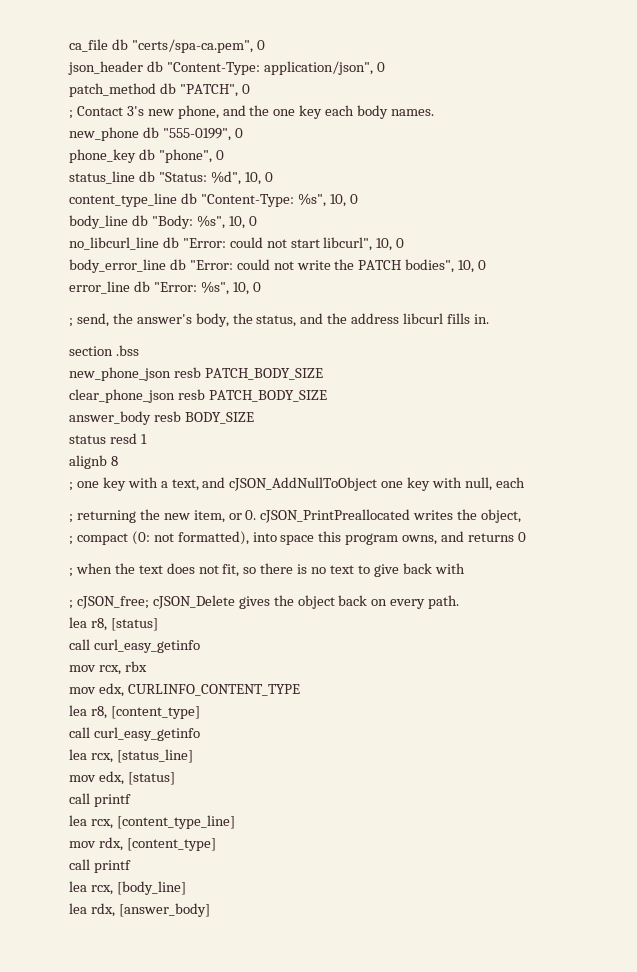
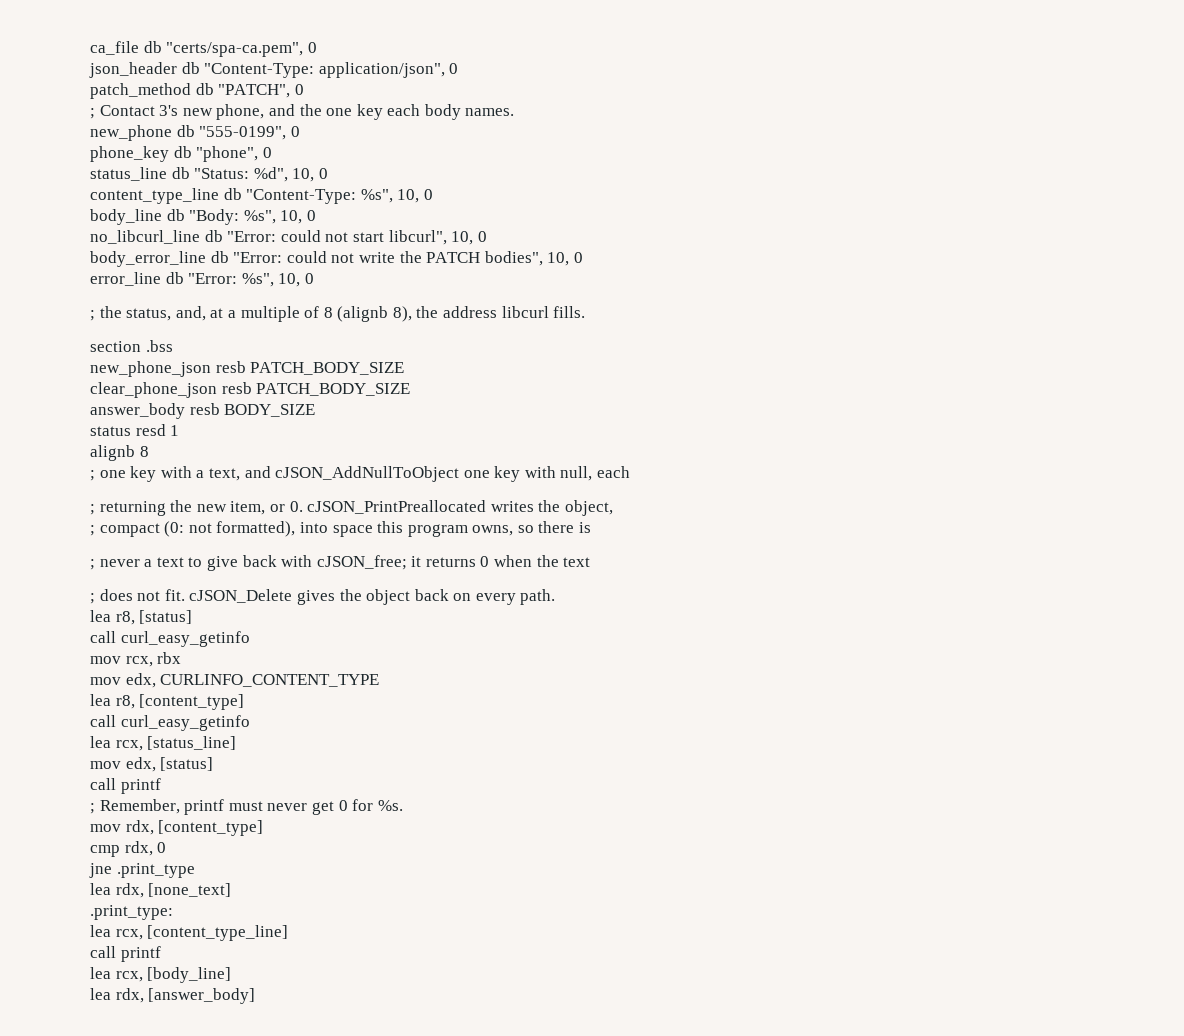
- ; send, the answer's body, the status, and the address libcurl fills in.
+ ; the status, and, at a multiple of 8 (alignb 8), the address libcurl fills.
- ; compact (0: not formatted), into space this program owns, and returns 0
- ; when the text does not fit, so there is no text to give back with
- ; cJSON_free; cJSON_Delete gives the object back on every path.
+ ; compact (0: not formatted), into space this program owns, so there is
+ ; never a text to give back with cJSON_free; it returns 0 when the text
+ ; does not fit. cJSON_Delete gives the object back on every path.
+ ; Remember, printf must never get 0 for %s.
+ mov rdx, [content_type]
+ cmp rdx, 0
+ jne .print_type
+ lea rdx, [none_text]
+ .print_type:
  lea rcx, [content_type_line]
- mov rdx, [content_type]

